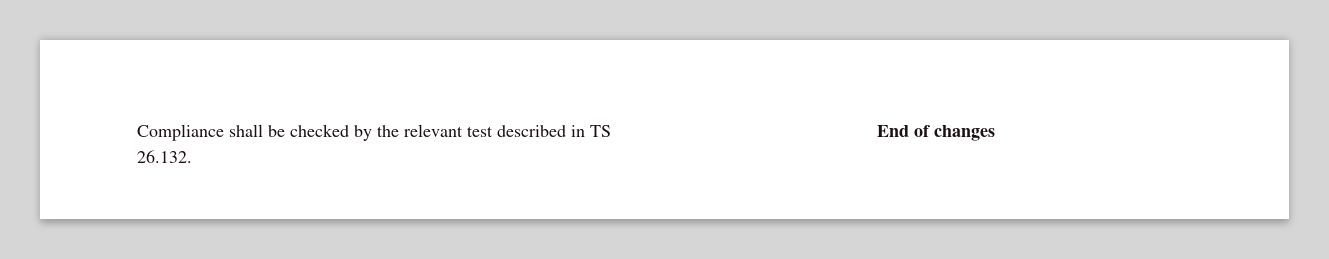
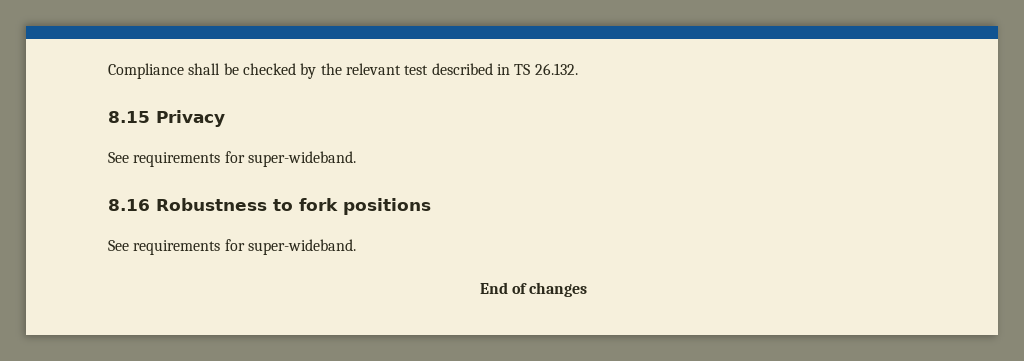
+ 8.15 Privacy
+ See requirements for super-wideband.
+ 8.16 Robustness to fork positions
+ See requirements for super-wideband.

